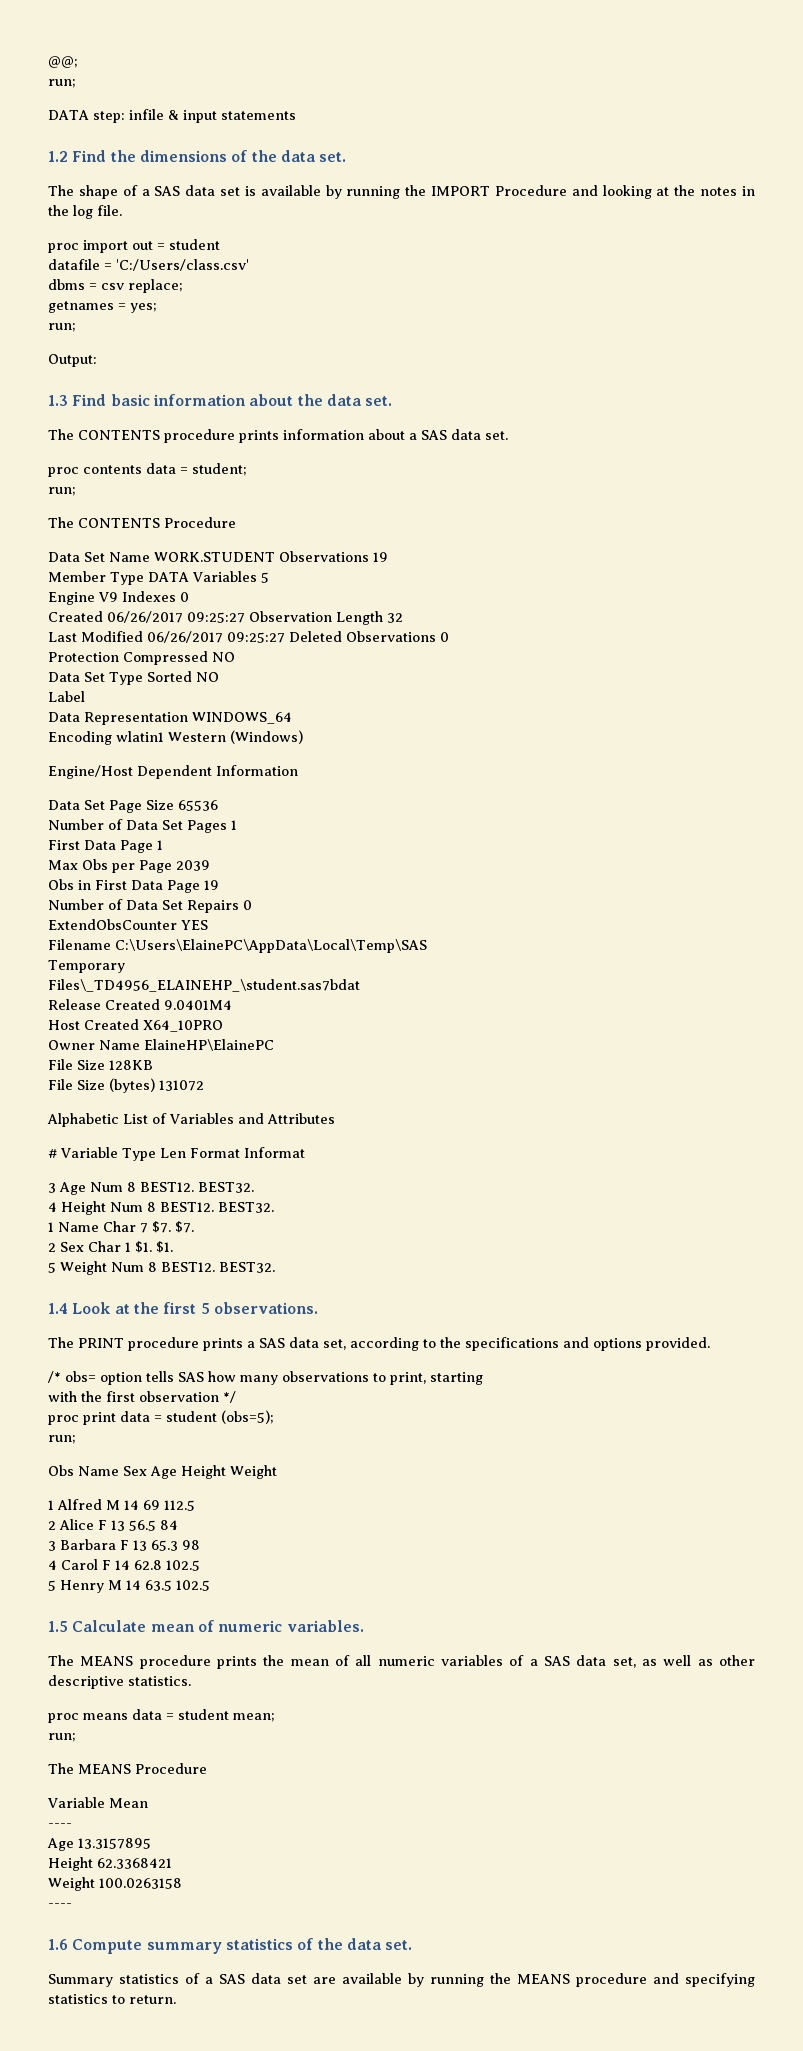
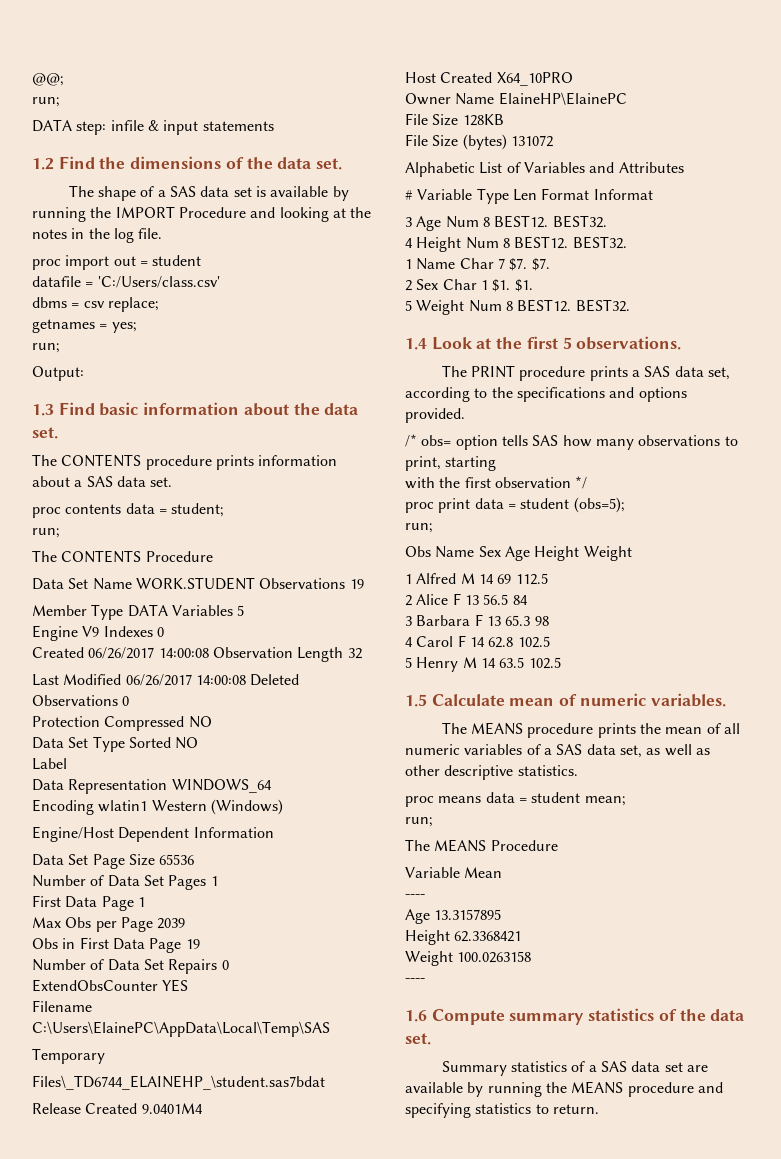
- Created 06/26/2017 09:25:27 Observation Length 32
+ Created 06/26/2017 14:00:08 Observation Length 32
- Last Modified 06/26/2017 09:25:27 Deleted Observations 0
+ Last Modified 06/26/2017 14:00:08 Deleted Observations 0
- Files\_TD4956_ELAINEHP_\student.sas7bdat
+ Files\_TD6744_ELAINEHP_\student.sas7bdat

